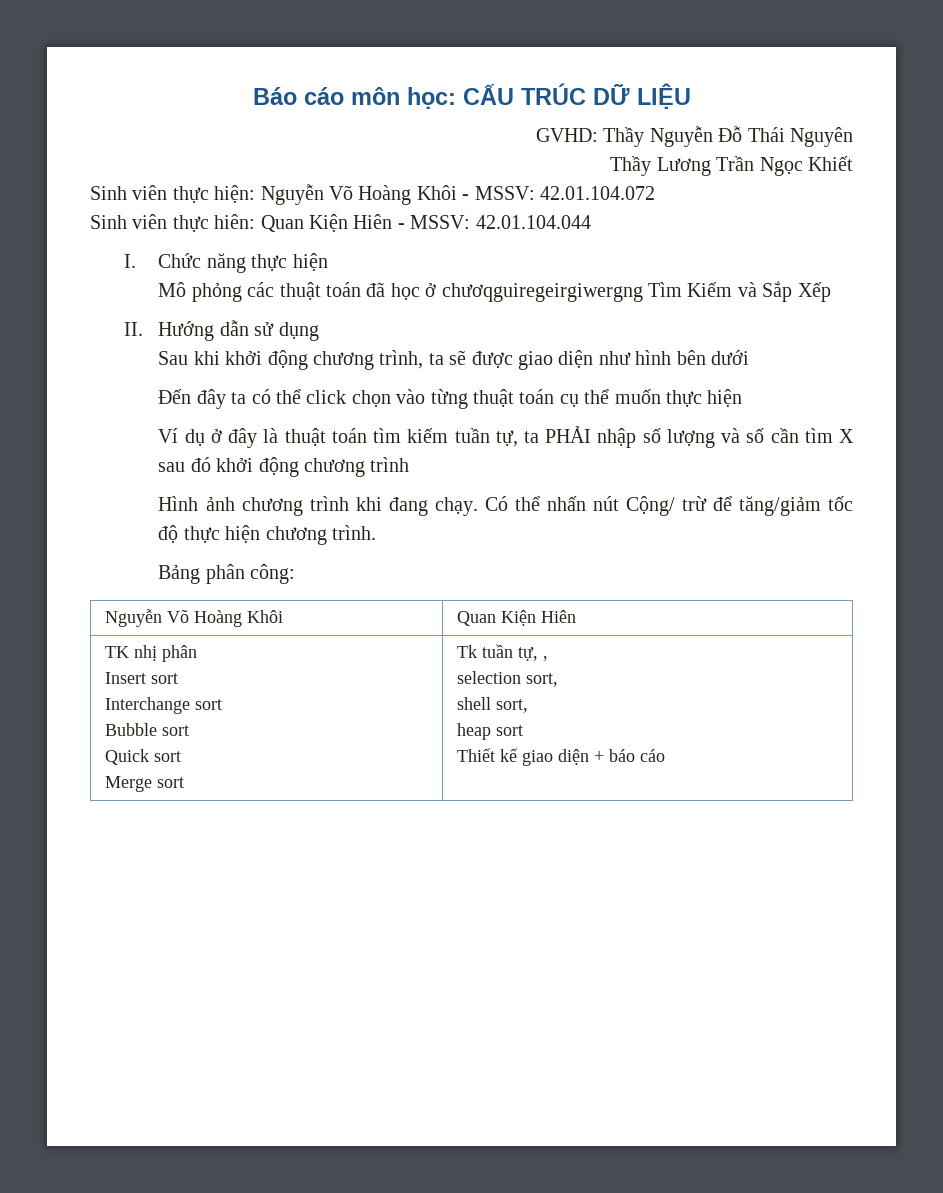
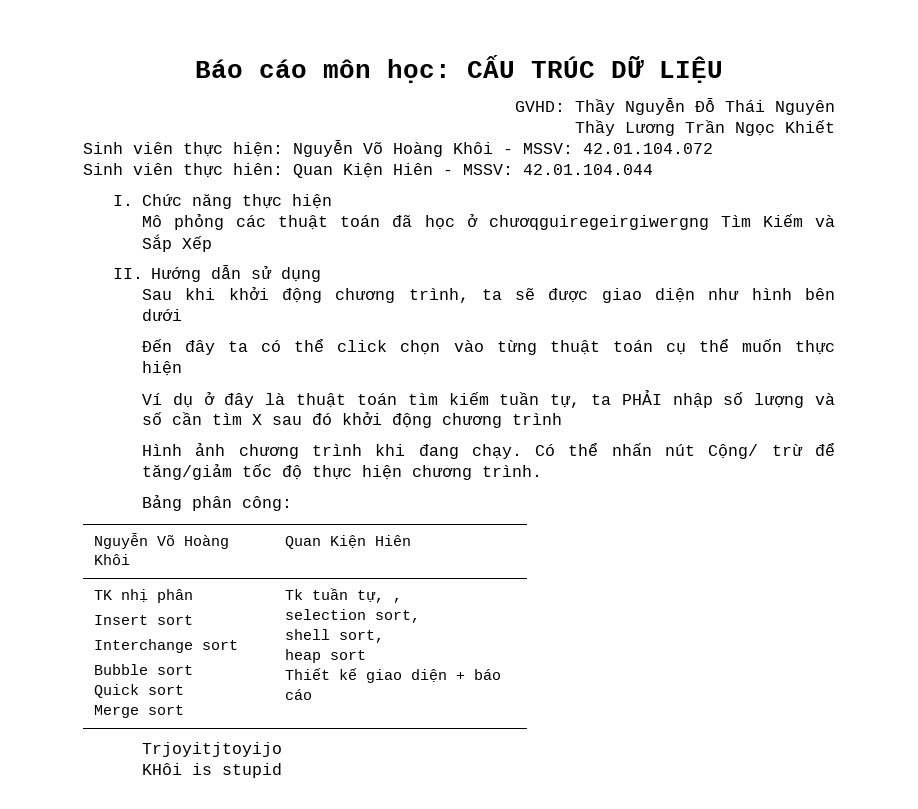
+ Trjoyitjtoyijo
+ KHôi is stupid

